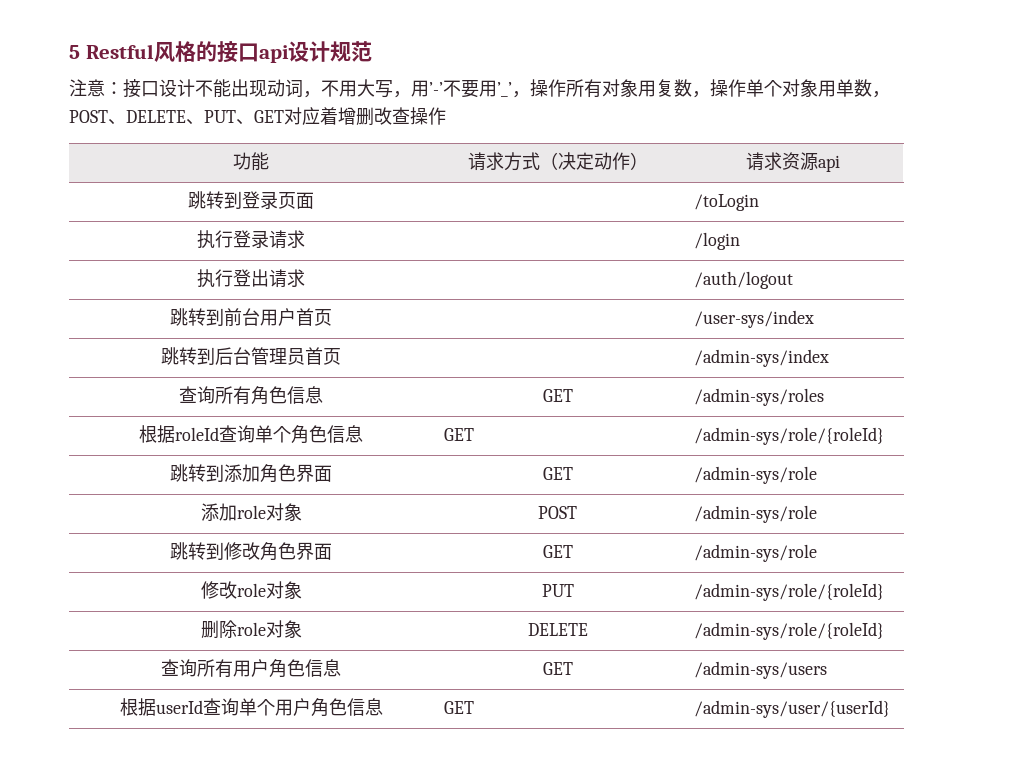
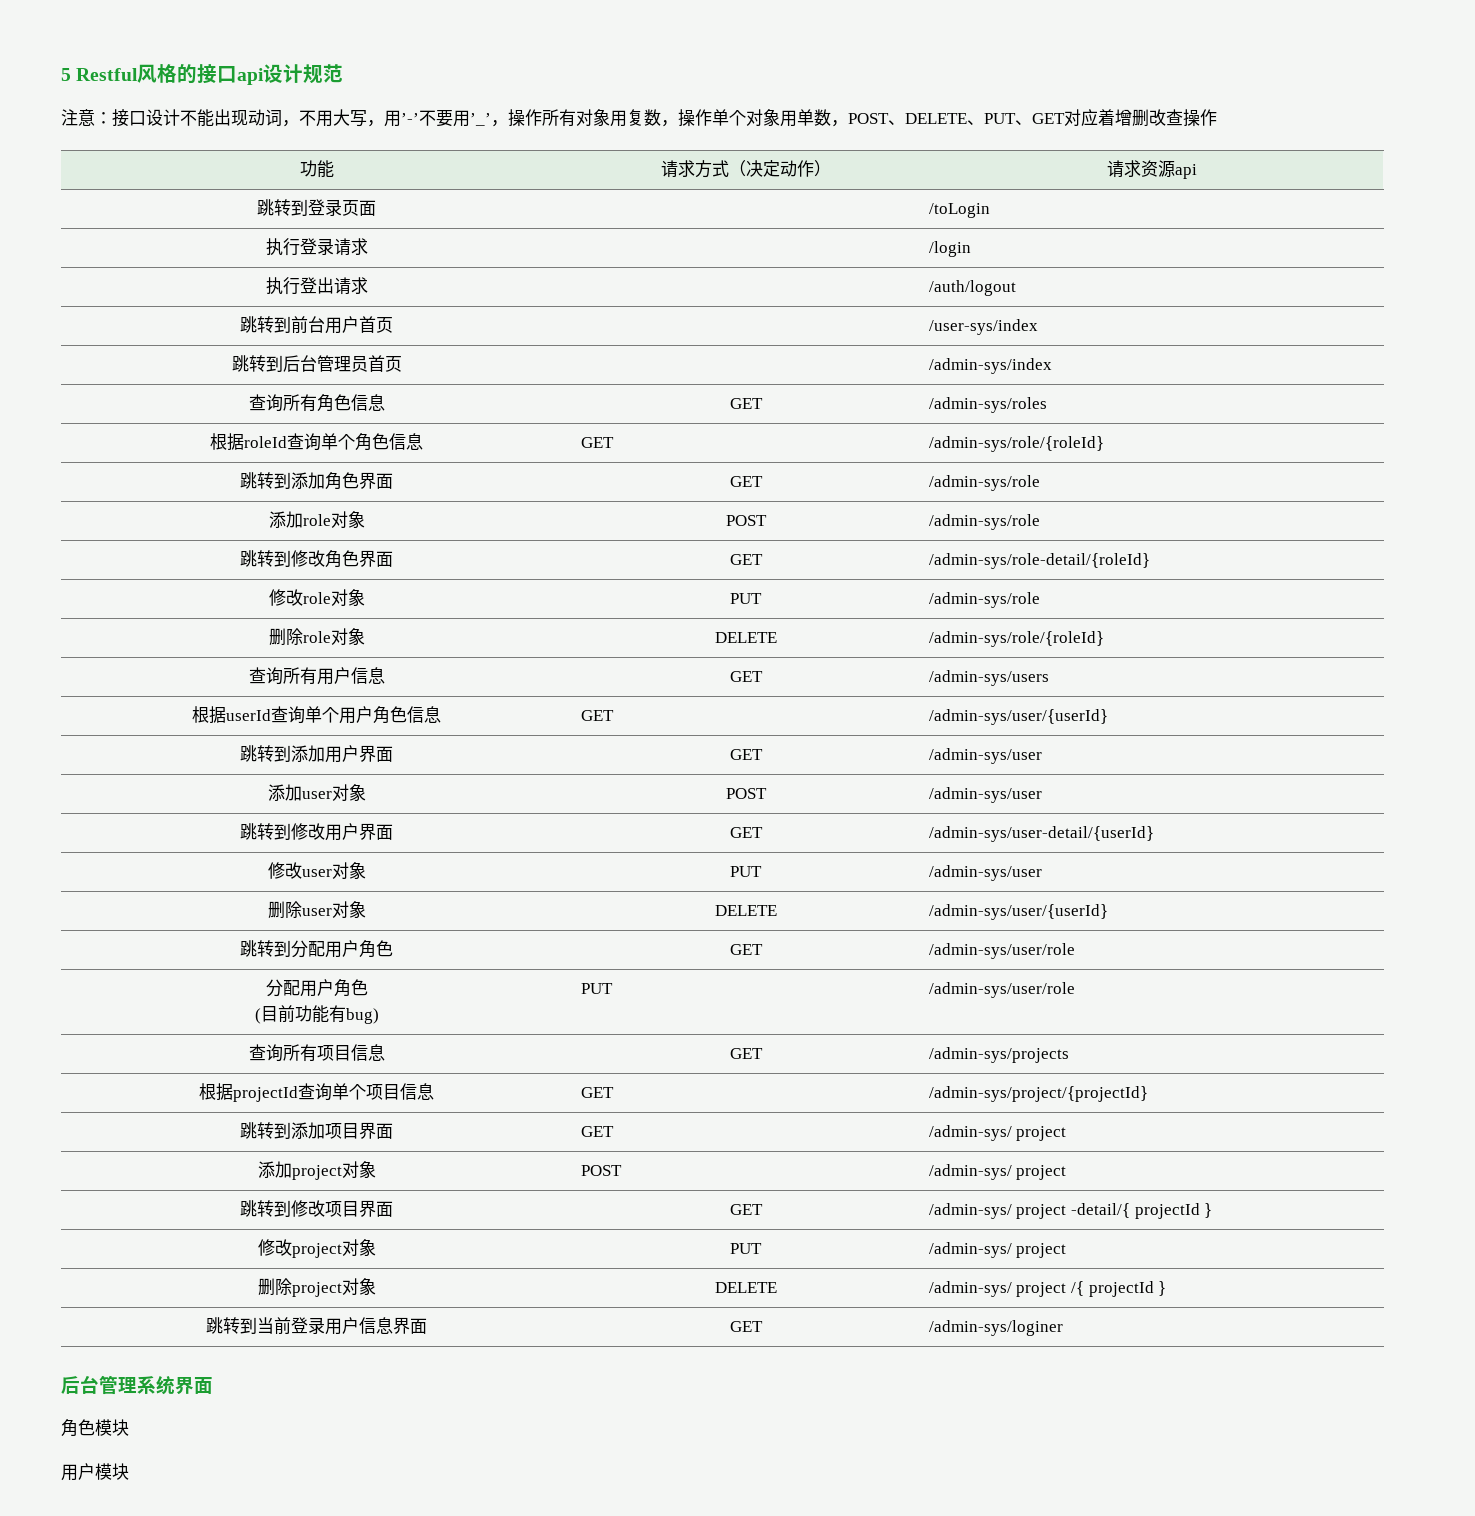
- 跳转到修改角色界面 | GET | /admin-sys/role
+ 跳转到修改角色界面 | GET | /admin-sys/role-detail/{roleId}
- 修改role对象 | PUT | /admin-sys/role/{roleId}
+ 修改role对象 | PUT | /admin-sys/role
- 查询所有用户角色信息 | GET | /admin-sys/users
+ 查询所有用户信息 | GET | /admin-sys/users
+ 跳转到添加用户界面 | GET | /admin-sys/user
+ 添加user对象 | POST | /admin-sys/user
+ 跳转到修改用户界面 | GET | /admin-sys/user-detail/{userId}
+ 修改user对象 | PUT | /admin-sys/user
+ 删除user对象 | DELETE | /admin-sys/user/{userId}
+ 跳转到分配用户角色 | GET | /admin-sys/user/role
+ 分配用户角色
+ (目前功能有bug) | PUT | /admin-sys/user/role
+ 查询所有项目信息 | GET | /admin-sys/projects
+ 根据projectId查询单个项目信息 | GET | /admin-sys/project/{projectId}
+ 跳转到添加项目界面 | GET | /admin-sys/ project
+ 添加project对象 | POST | /admin-sys/ project
+ 跳转到修改项目界面 | GET | /admin-sys/ project -detail/{ projectId }
+ 修改project对象 | PUT | /admin-sys/ project
+ 删除project对象 | DELETE | /admin-sys/ project /{ projectId }
+ 跳转到当前登录用户信息界面 | GET | /admin-sys/loginer
+ 后台管理系统界面
+ 角色模块
+ 用户模块

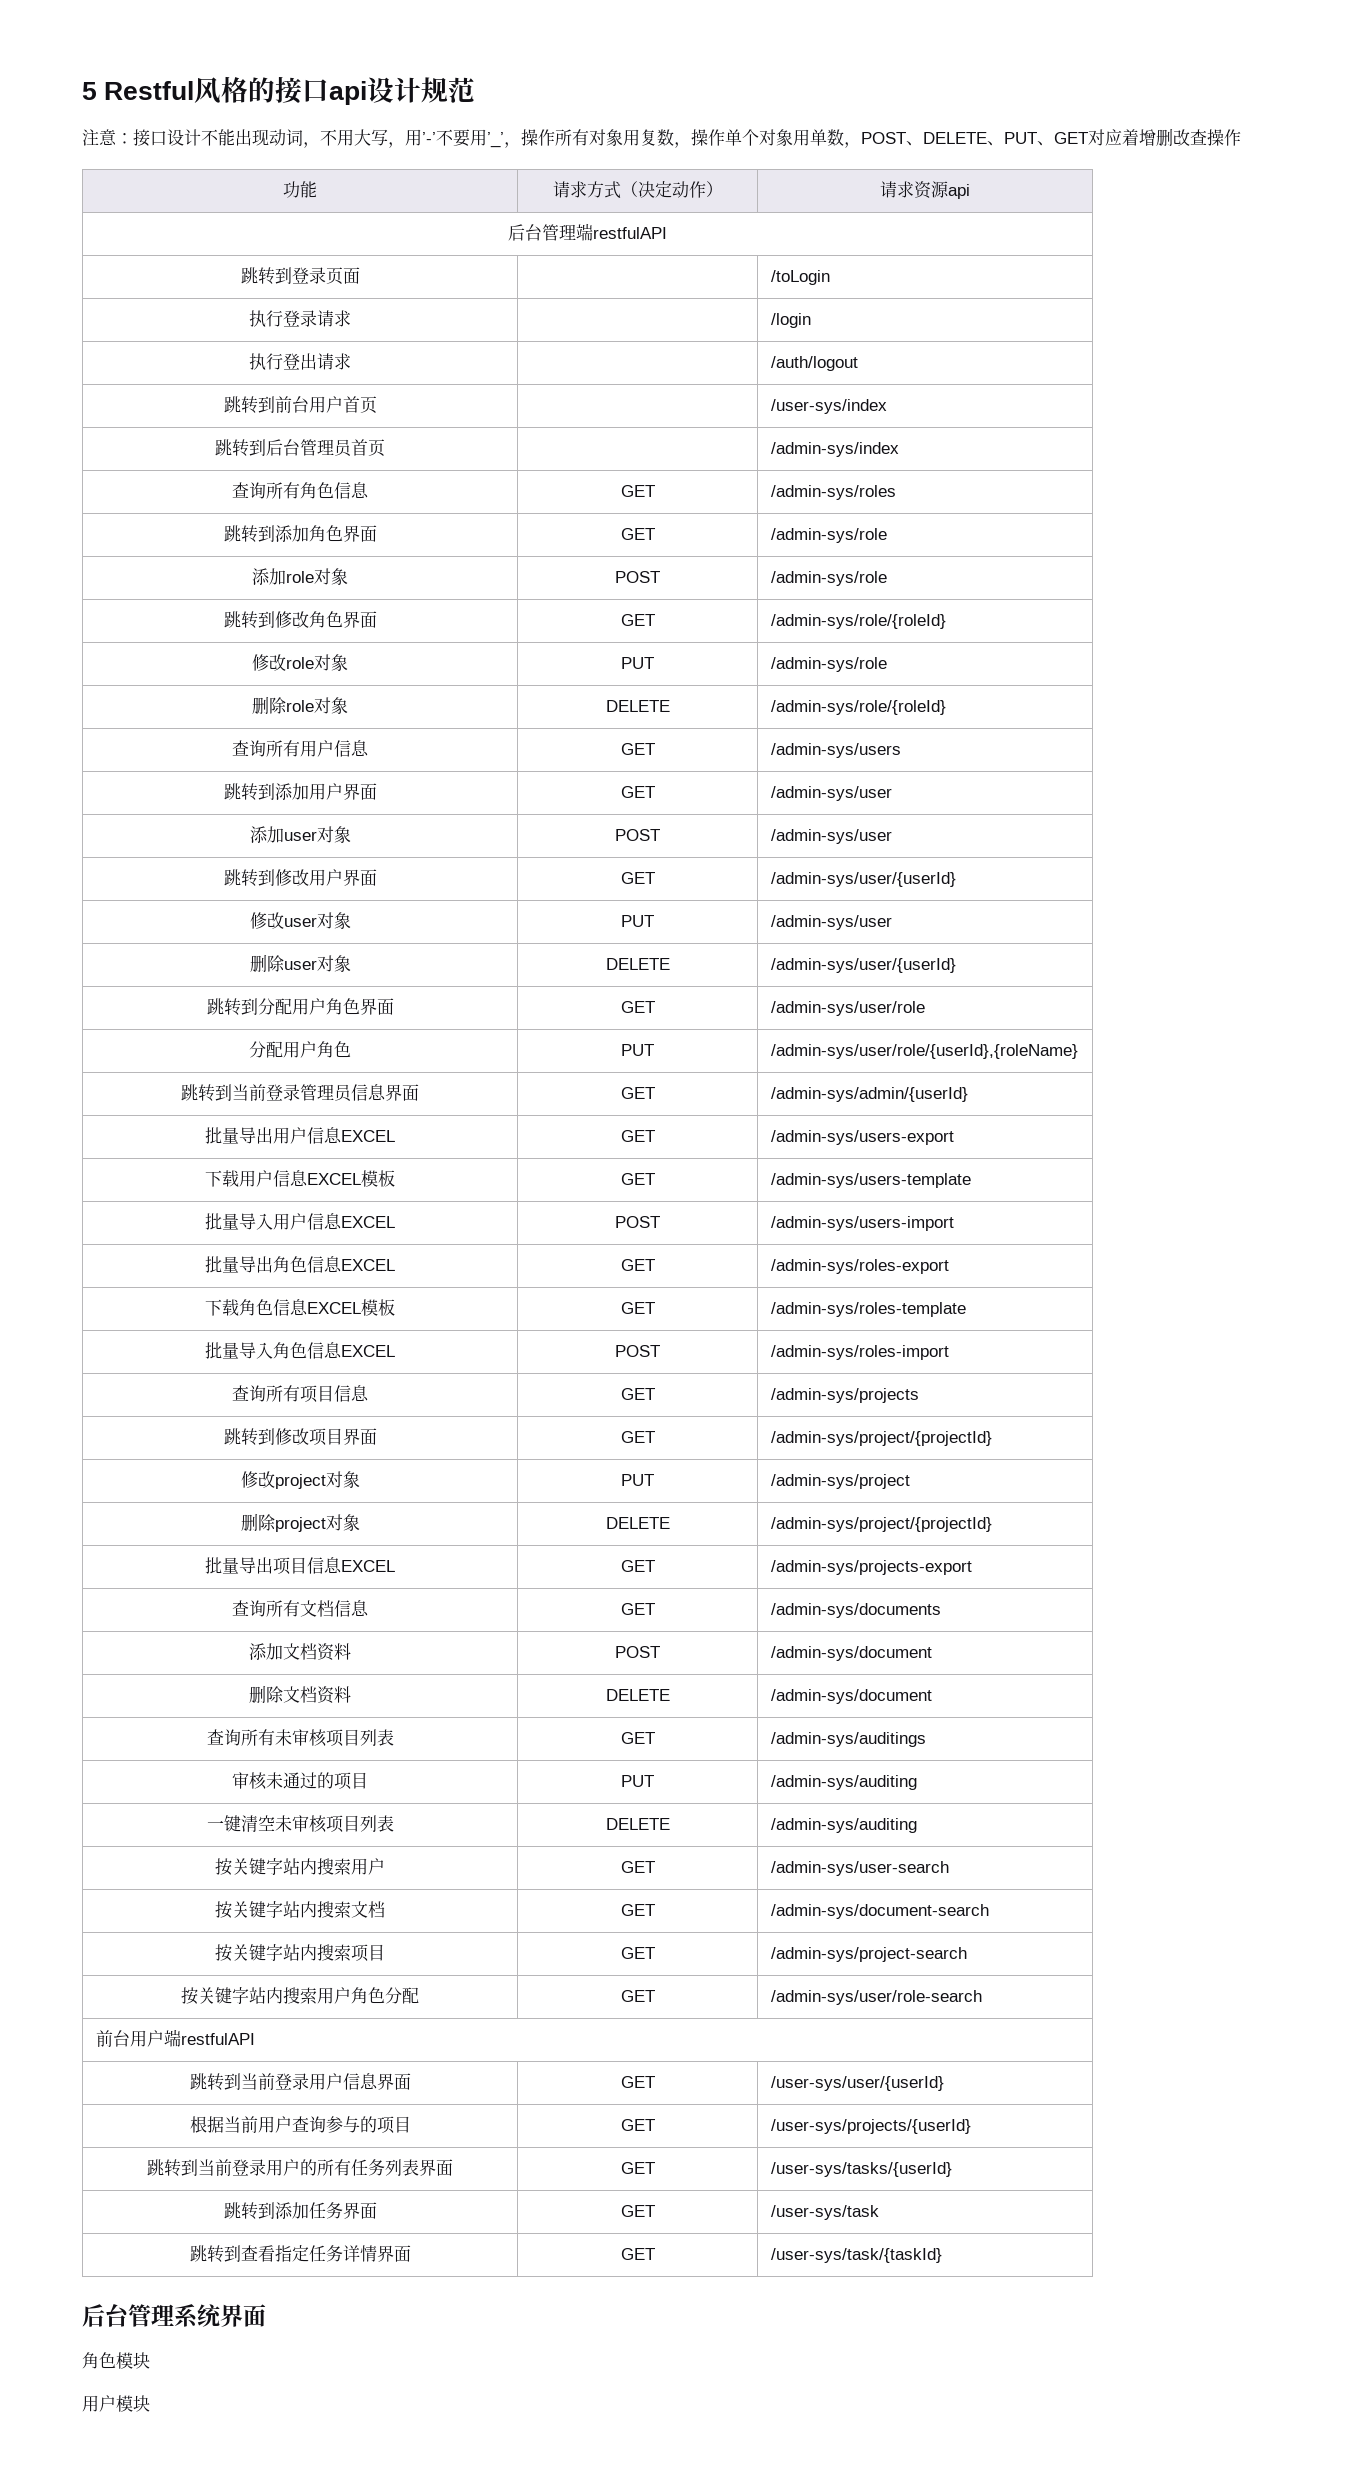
+ 后台管理端restfulAPI
- 根据roleId查询单个角色信息 | GET | /admin-sys/role/{roleId}
- 跳转到修改角色界面 | GET | /admin-sys/role-detail/{roleId}
+ 跳转到修改角色界面 | GET | /admin-sys/role/{roleId}
- 根据userId查询单个用户角色信息 | GET | /admin-sys/user/{userId}
- 跳转到修改用户界面 | GET | /admin-sys/user-detail/{userId}
+ 跳转到修改用户界面 | GET | /admin-sys/user/{userId}
- 跳转到分配用户角色 | GET | /admin-sys/user/role
- 分配用户角色
- (目前功能有bug) | PUT | /admin-sys/user/role
+ 跳转到分配用户角色界面 | GET | /admin-sys/user/role
+ 分配用户角色 | PUT | /admin-sys/user/role/{userId},{roleName}
+ 跳转到当前登录管理员信息界面 | GET | /admin-sys/admin/{userId}
+ 批量导出用户信息EXCEL | GET | /admin-sys/users-export
+ 下载用户信息EXCEL模板 | GET | /admin-sys/users-template
+ 批量导入用户信息EXCEL | POST | /admin-sys/users-import
+ 批量导出角色信息EXCEL | GET | /admin-sys/roles-export
+ 下载角色信息EXCEL模板 | GET | /admin-sys/roles-template
+ 批量导入角色信息EXCEL | POST | /admin-sys/roles-import
- 根据projectId查询单个项目信息 | GET | /admin-sys/project/{projectId}
- 跳转到添加项目界面 | GET | /admin-sys/ project
- 添加project对象 | POST | /admin-sys/ project
- 跳转到修改项目界面 | GET | /admin-sys/ project -detail/{ projectId }
+ 跳转到修改项目界面 | GET | /admin-sys/project/{projectId}
- 修改project对象 | PUT | /admin-sys/ project
+ 修改project对象 | PUT | /admin-sys/project
- 删除project对象 | DELETE | /admin-sys/ project /{ projectId }
+ 删除project对象 | DELETE | /admin-sys/project/{projectId}
+ 批量导出项目信息EXCEL | GET | /admin-sys/projects-export
+ 查询所有文档信息 | GET | /admin-sys/documents
+ 添加文档资料 | POST | /admin-sys/document
+ 删除文档资料 | DELETE | /admin-sys/document
+ 查询所有未审核项目列表 | GET | /admin-sys/auditings
+ 审核未通过的项目 | PUT | /admin-sys/auditing
+ 一键清空未审核项目列表 | DELETE | /admin-sys/auditing
+ 按关键字站内搜索用户 | GET | /admin-sys/user-search
+ 按关键字站内搜索文档 | GET | /admin-sys/document-search
+ 按关键字站内搜索项目 | GET | /admin-sys/project-search
+ 按关键字站内搜索用户角色分配 | GET | /admin-sys/user/role-search
+ 前台用户端restfulAPI
- 跳转到当前登录用户信息界面 | GET | /admin-sys/loginer
+ 跳转到当前登录用户信息界面 | GET | /user-sys/user/{userId}
+ 根据当前用户查询参与的项目 | GET | /user-sys/projects/{userId}
+ 跳转到当前登录用户的所有任务列表界面 | GET | /user-sys/tasks/{userId}
+ 跳转到添加任务界面 | GET | /user-sys/task
+ 跳转到查看指定任务详情界面 | GET | /user-sys/task/{taskId}

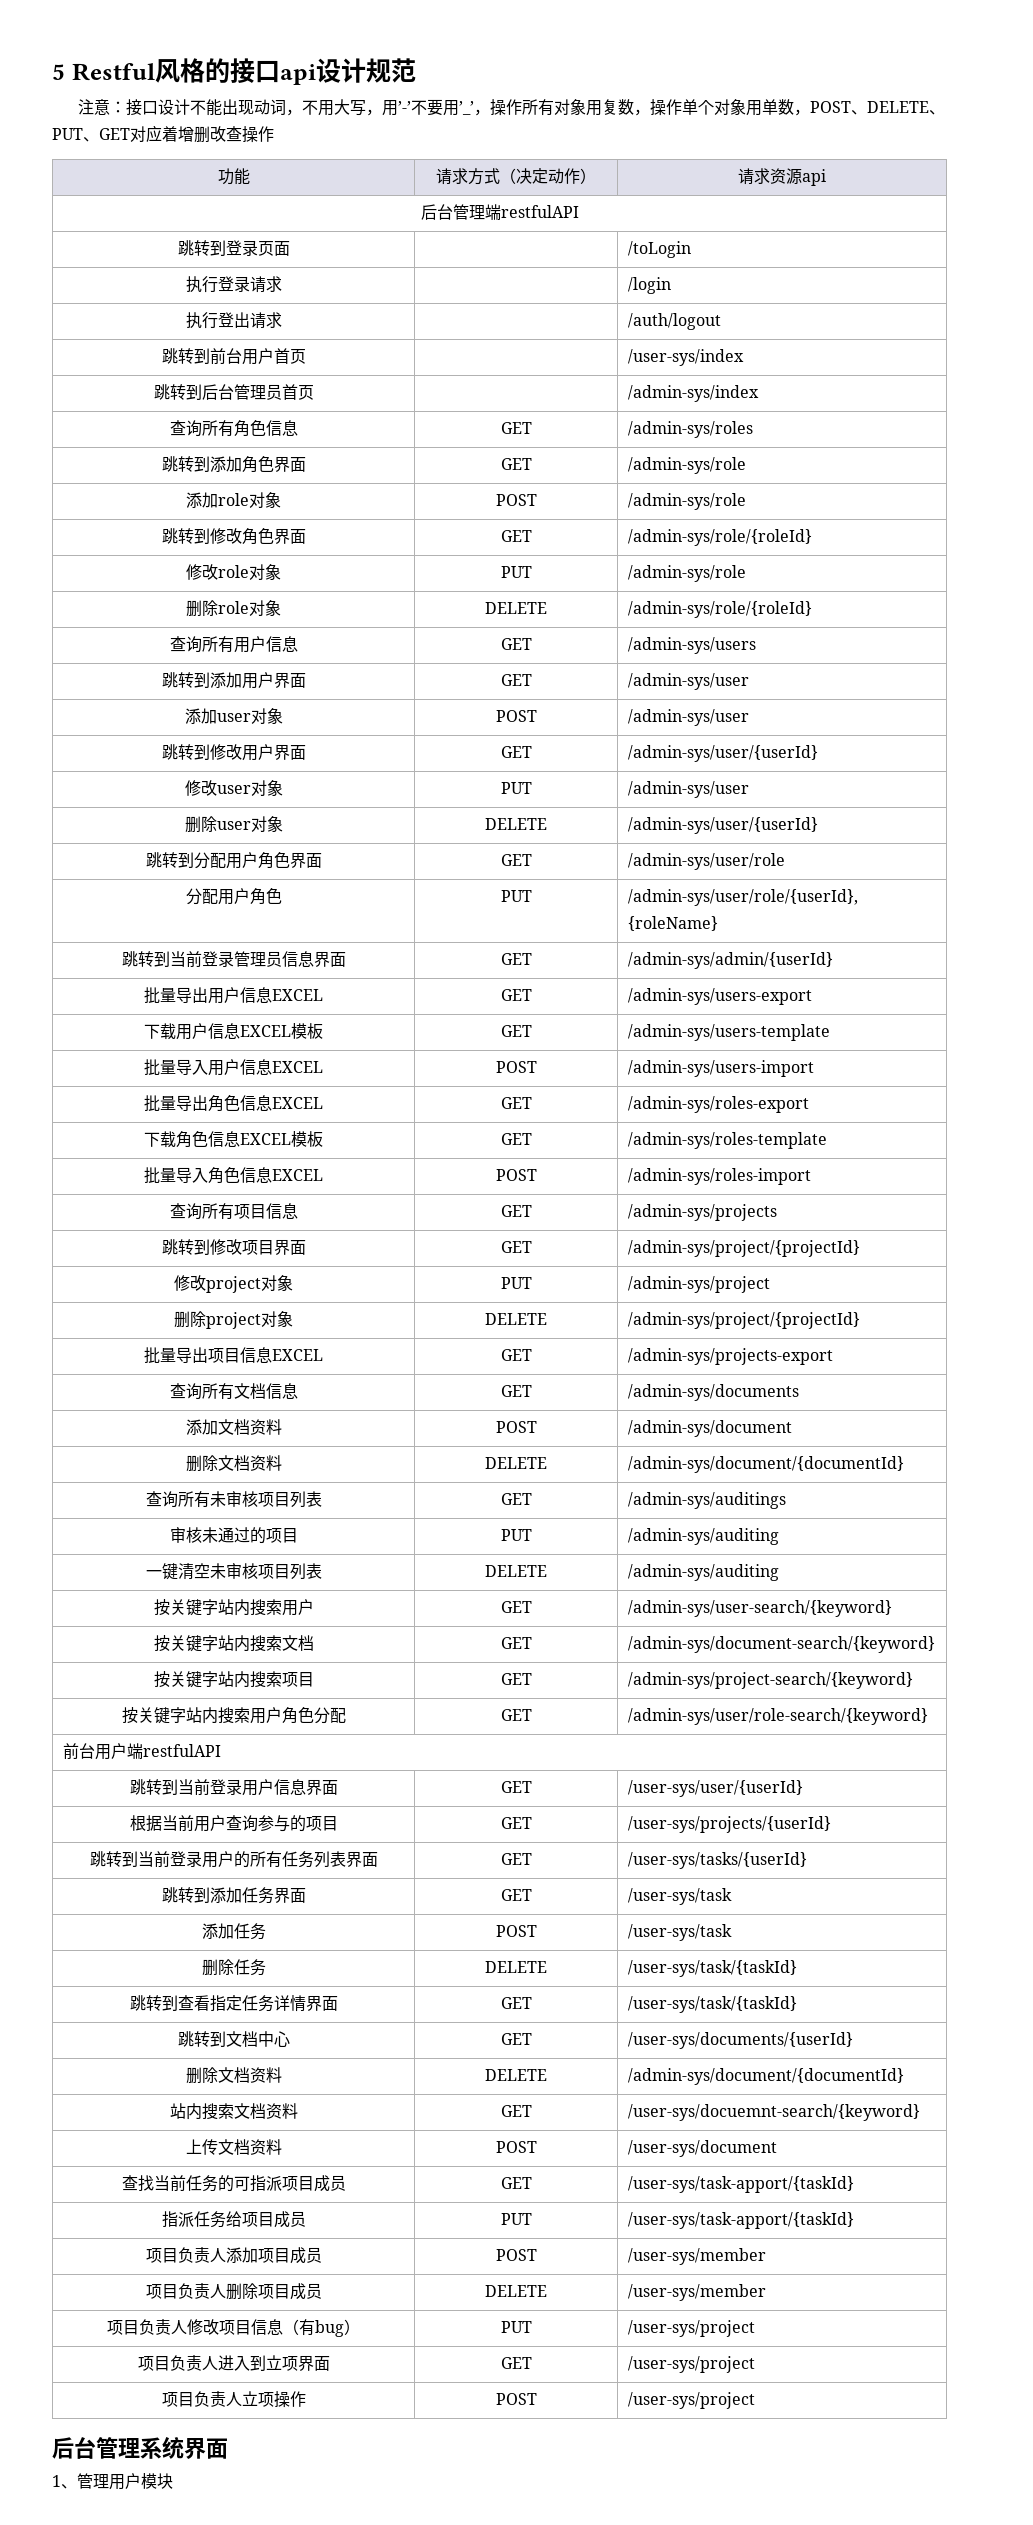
  添加文档资料 | POST | /admin-sys/document
- 删除文档资料 | DELETE | /admin-sys/document
+ 删除文档资料 | DELETE | /admin-sys/document/{documentId}
- 按关键字站内搜索用户 | GET | /admin-sys/user-search
+ 按关键字站内搜索用户 | GET | /admin-sys/user-search/{keyword}
- 按关键字站内搜索文档 | GET | /admin-sys/document-search
+ 按关键字站内搜索文档 | GET | /admin-sys/document-search/{keyword}
- 按关键字站内搜索项目 | GET | /admin-sys/project-search
+ 按关键字站内搜索项目 | GET | /admin-sys/project-search/{keyword}
- 按关键字站内搜索用户角色分配 | GET | /admin-sys/user/role-search
+ 按关键字站内搜索用户角色分配 | GET | /admin-sys/user/role-search/{keyword}
+ 添加任务 | POST | /user-sys/task
+ 删除任务 | DELETE | /user-sys/task/{taskId}
+ 跳转到文档中心 | GET | /user-sys/documents/{userId}
+ 删除文档资料 | DELETE | /admin-sys/document/{documentId}
+ 站内搜索文档资料 | GET | /user-sys/docuemnt-search/{keyword}
+ 上传文档资料 | POST | /user-sys/document
+ 查找当前任务的可指派项目成员 | GET | /user-sys/task-apport/{taskId}
+ 指派任务给项目成员 | PUT | /user-sys/task-apport/{taskId}
+ 项目负责人添加项目成员 | POST | /user-sys/member
+ 项目负责人删除项目成员 | DELETE | /user-sys/member
+ 项目负责人修改项目信息（有bug） | PUT | /user-sys/project
+ 项目负责人进入到立项界面 | GET | /user-sys/project
+ 项目负责人立项操作 | POST | /user-sys/project
- 角色模块
- 用户模块
+ 1、管理用户模块

